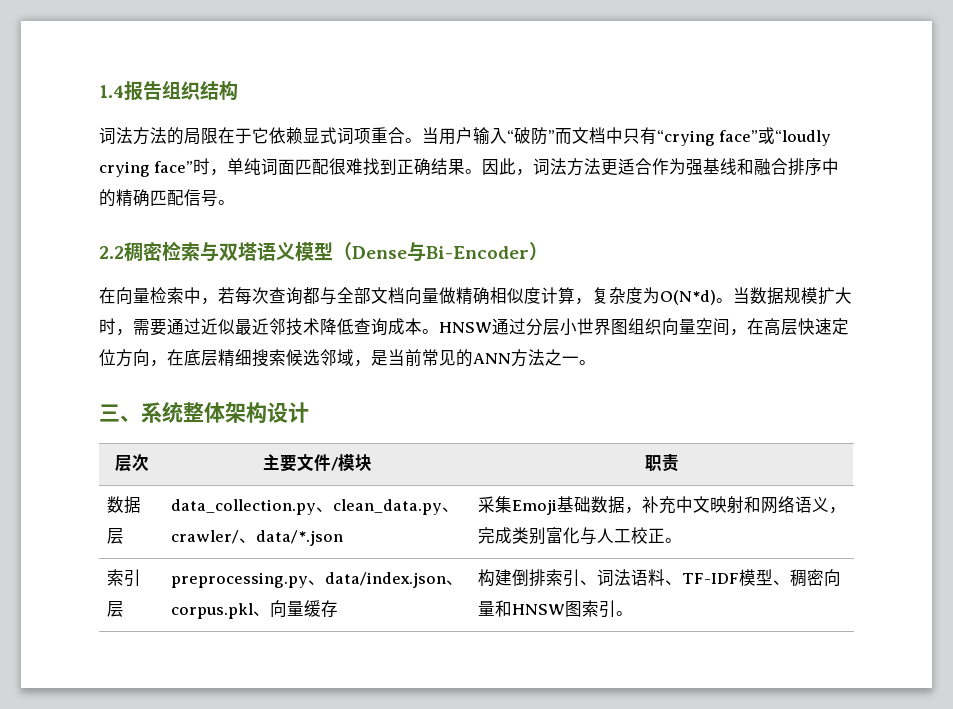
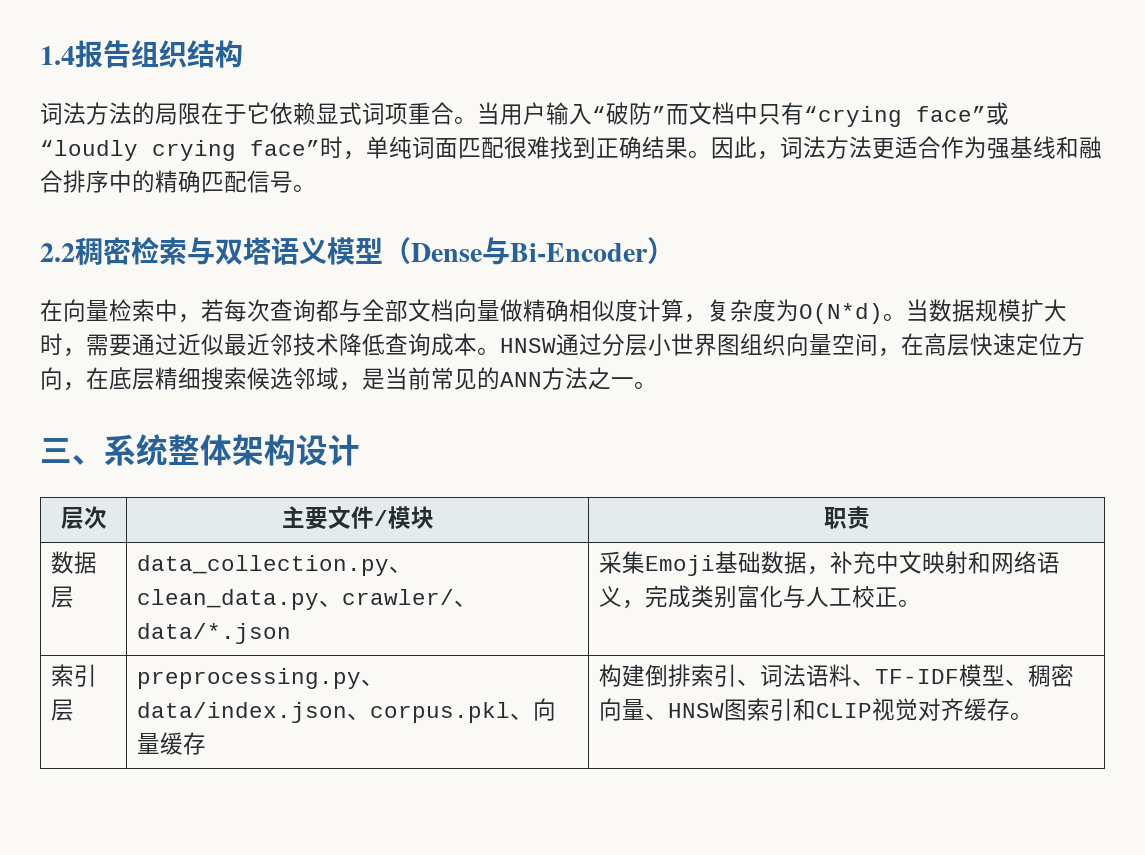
- 索引层 | preprocessing.py、data/index.json、corpus.pkl、向量缓存 | 构建倒排索引、词法语料、TF-IDF模型、稠密向量和HNSW图索引。
+ 索引层 | preprocessing.py、data/index.json、corpus.pkl、向量缓存 | 构建倒排索引、词法语料、TF-IDF模型、稠密向量、HNSW图索引和CLIP视觉对齐缓存。

